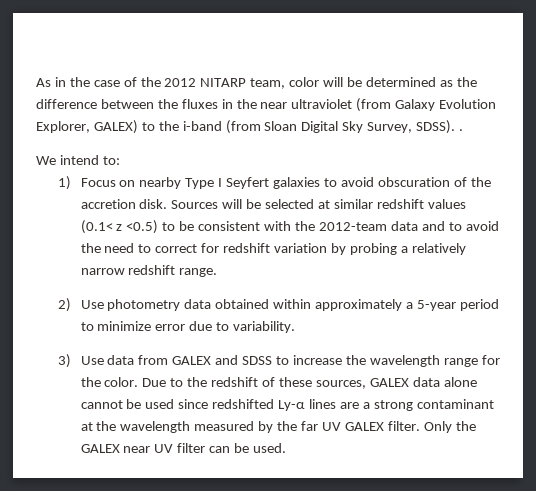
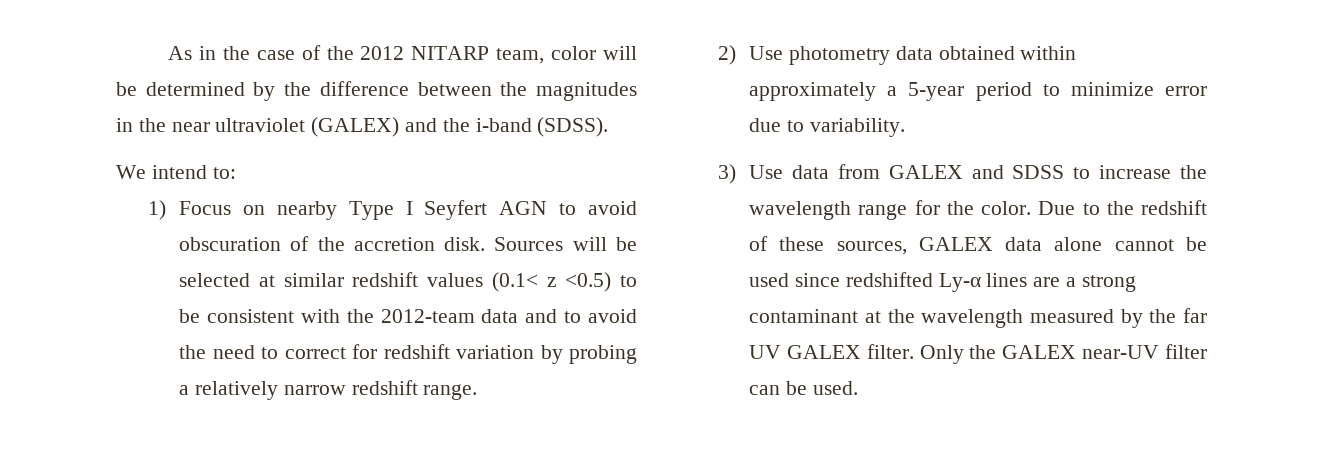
- As in the case of the 2012 NITARP team, color will be determined as the difference between the fluxes in the near ultraviolet (from Galaxy Evolution Explorer, GALEX) to the i-band (from Sloan Digital Sky Survey, SDSS). .
+ As in the case of the 2012 NITARP team, color will be determined by the difference between the magnitudes in the near ultraviolet (GALEX) and the i-band (SDSS).
- 1) Focus on nearby Type I Seyfert galaxies to avoid obscuration of the accretion disk.
+ 1) Focus on nearby Type I Seyfert AGN to avoid obscuration of the accretion disk.
- Only the GALEX near UV filter can be used.
+ Only the GALEX near-UV filter can be used.

